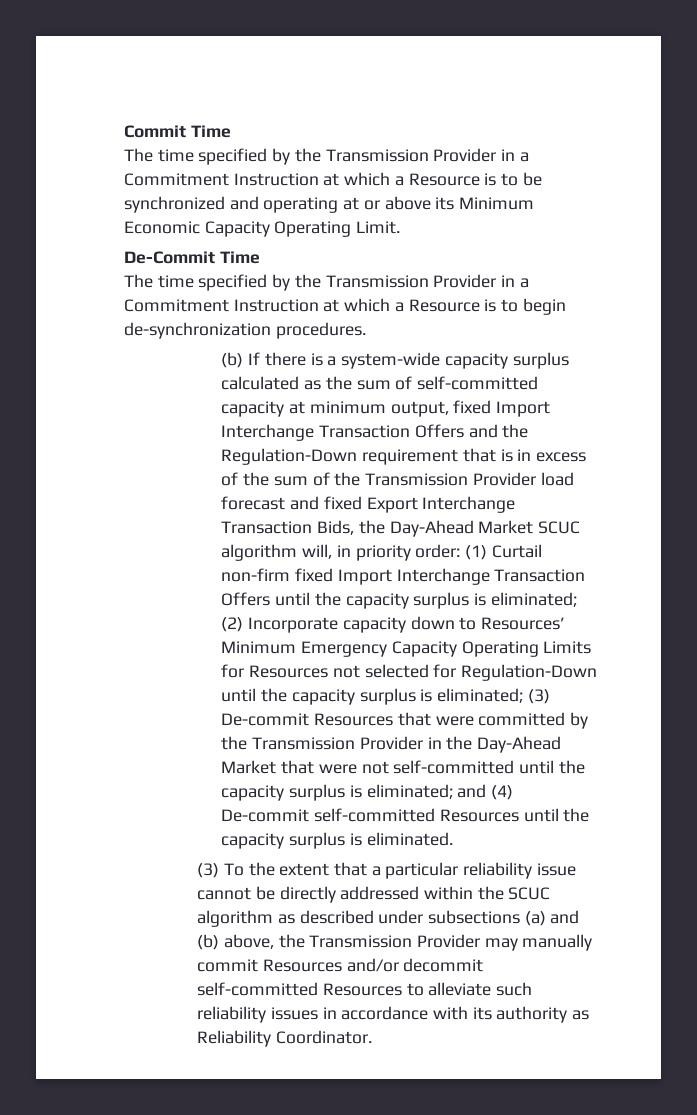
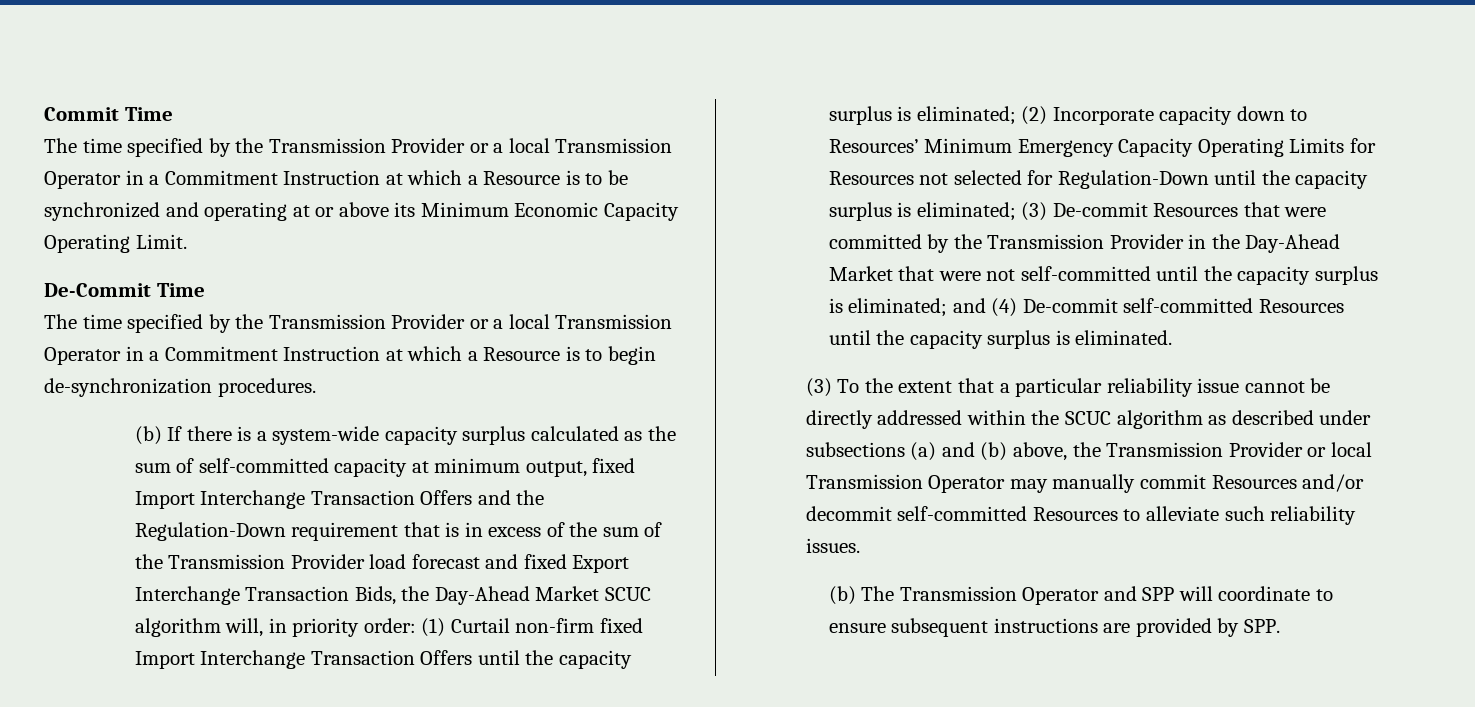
- The time specified by the Transmission Provider in a Commitment Instruction at which a Resource is to be synchronized and operating at or above its Minimum Economic Capacity Operating Limit.
+ The time specified by the Transmission Provider or a local Transmission Operator in a Commitment Instruction at which a Resource is to be synchronized and operating at or above its Minimum Economic Capacity Operating Limit.
- The time specified by the Transmission Provider in a Commitment Instruction at which a Resource is to begin de-synchronization procedures.
+ The time specified by the Transmission Provider or a local Transmission Operator in a Commitment Instruction at which a Resource is to begin de-synchronization procedures.
- (3) To the extent that a particular reliability issue cannot be directly addressed within the SCUC algorithm as described under subsections (a) and (b) above, the Transmission Provider may manually commit Resources and/or decommit self-committed Resources to alleviate such reliability issues in accordance with its authority as Reliability Coordinator.
+ (3) To the extent that a particular reliability issue cannot be directly addressed within the SCUC algorithm as described under subsections (a) and (b) above, the Transmission Provider or local Transmission Operator may manually commit Resources and/or decommit self-committed Resources to alleviate such reliability issues.
+ (b) The Transmission Operator and SPP will coordinate to ensure subsequent instructions are provided by SPP.

